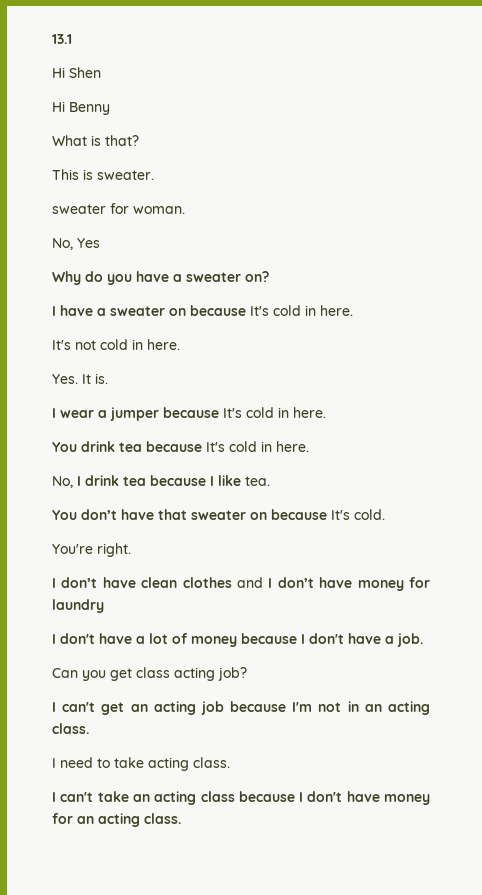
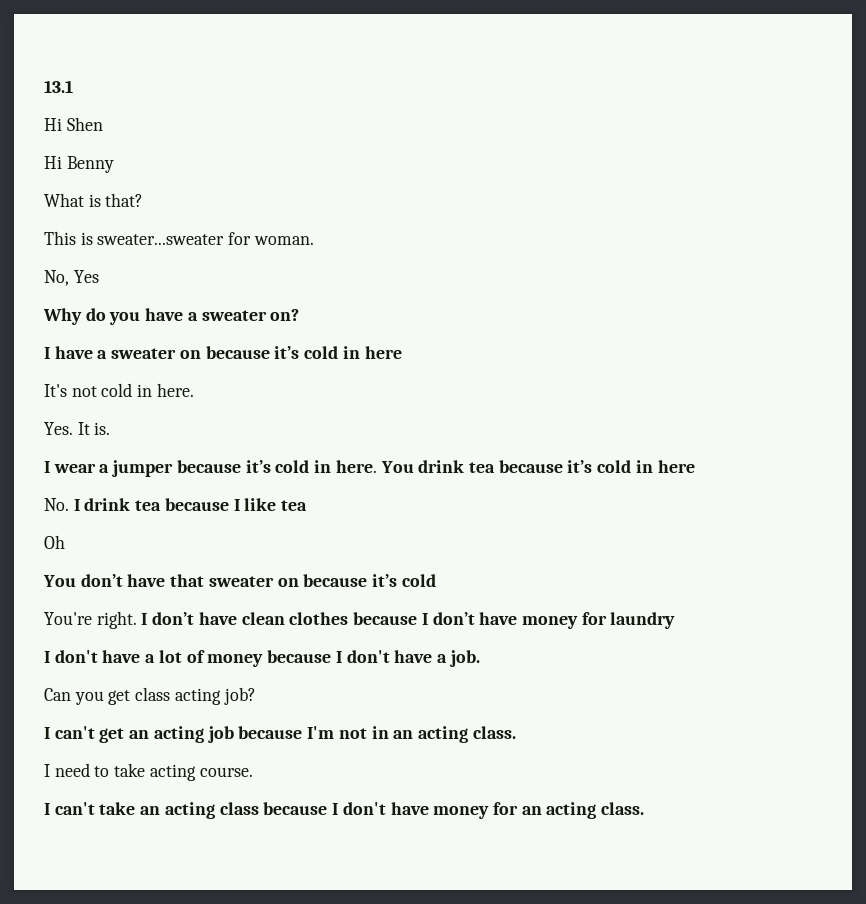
- This is sweater.
- sweater for woman.
+ This is sweater...sweater for woman.
- I have a sweater on because It's cold in here.
+ I have a sweater on because it’s cold in here
- I wear a jumper because It's cold in here.
- You drink tea because It's cold in here.
- No, I drink tea because I like tea.
+ I wear a jumper because it’s cold in here. You drink tea because it’s cold in here
+ No. I drink tea because I like tea
+ Oh
- You don’t have that sweater on because It's cold.
+ You don’t have that sweater on because it’s cold
- You're right.
- I don’t have clean clothes and I don’t have money for laundry
+ You're right. I don’t have clean clothes because I don’t have money for laundry
- I need to take acting class.
+ I need to take acting course.

